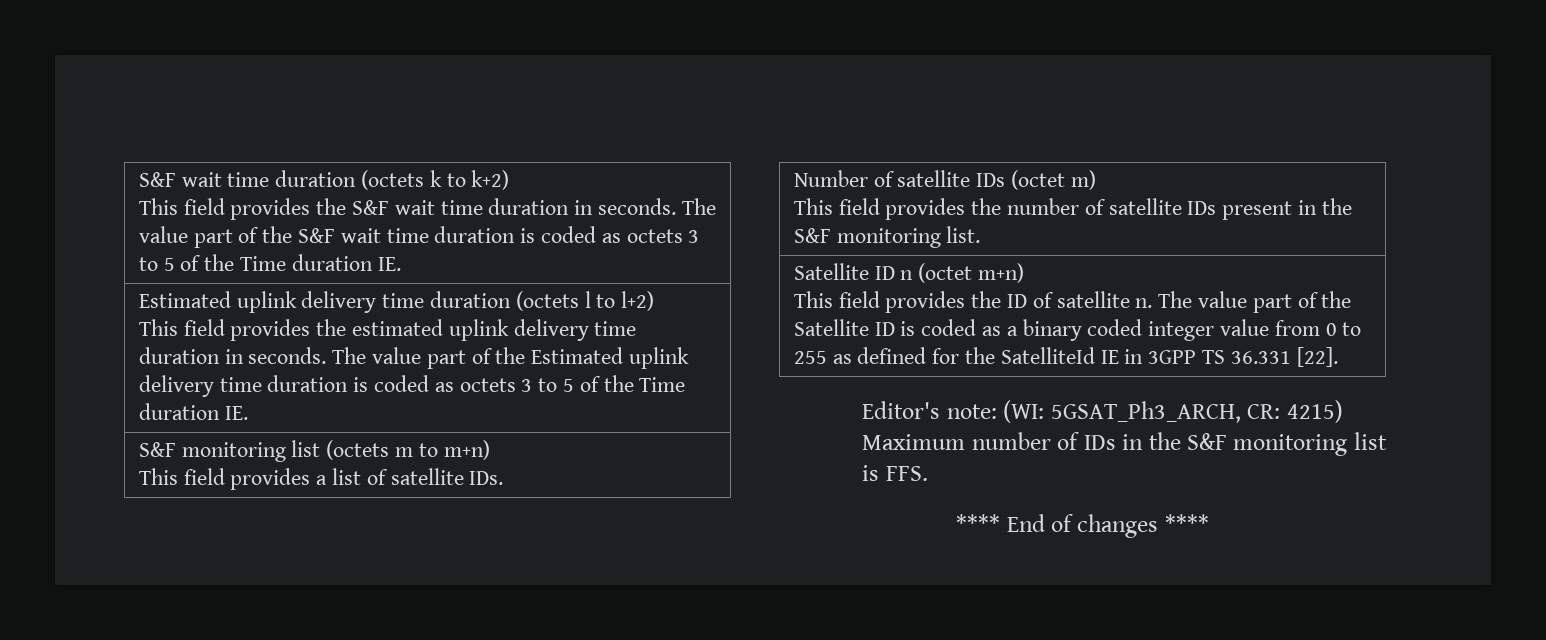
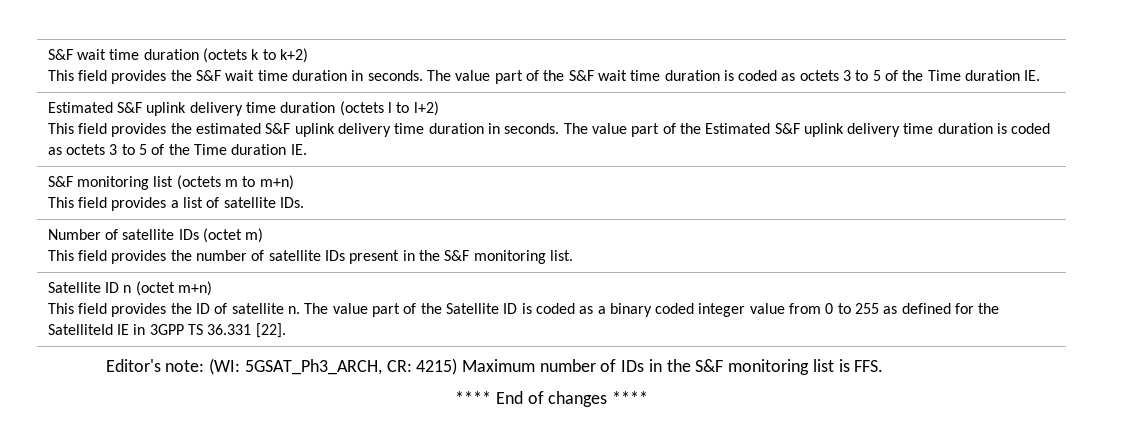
- Estimated uplink delivery time duration (octets l to l+2)
+ Estimated S&F uplink delivery time duration (octets l to l+2)
- This field provides the estimated uplink delivery time duration in seconds.
+ This field provides the estimated S&F uplink delivery time duration in seconds.
- The value part of the Estimated uplink delivery time duration is coded as octets 3 to 5 of the Time duration IE.
+ The value part of the Estimated S&F uplink delivery time duration is coded as octets 3 to 5 of the Time duration IE.

